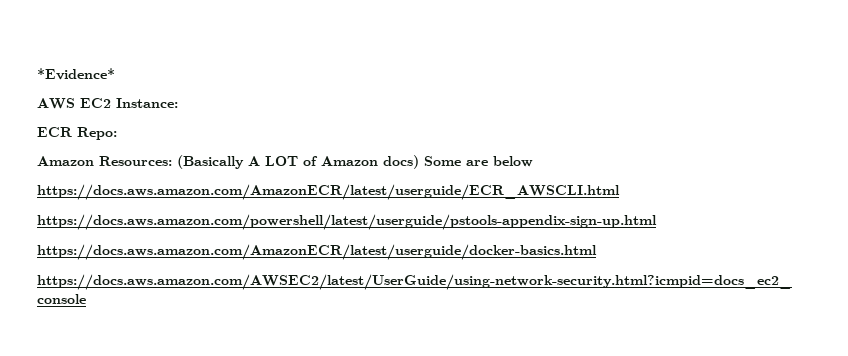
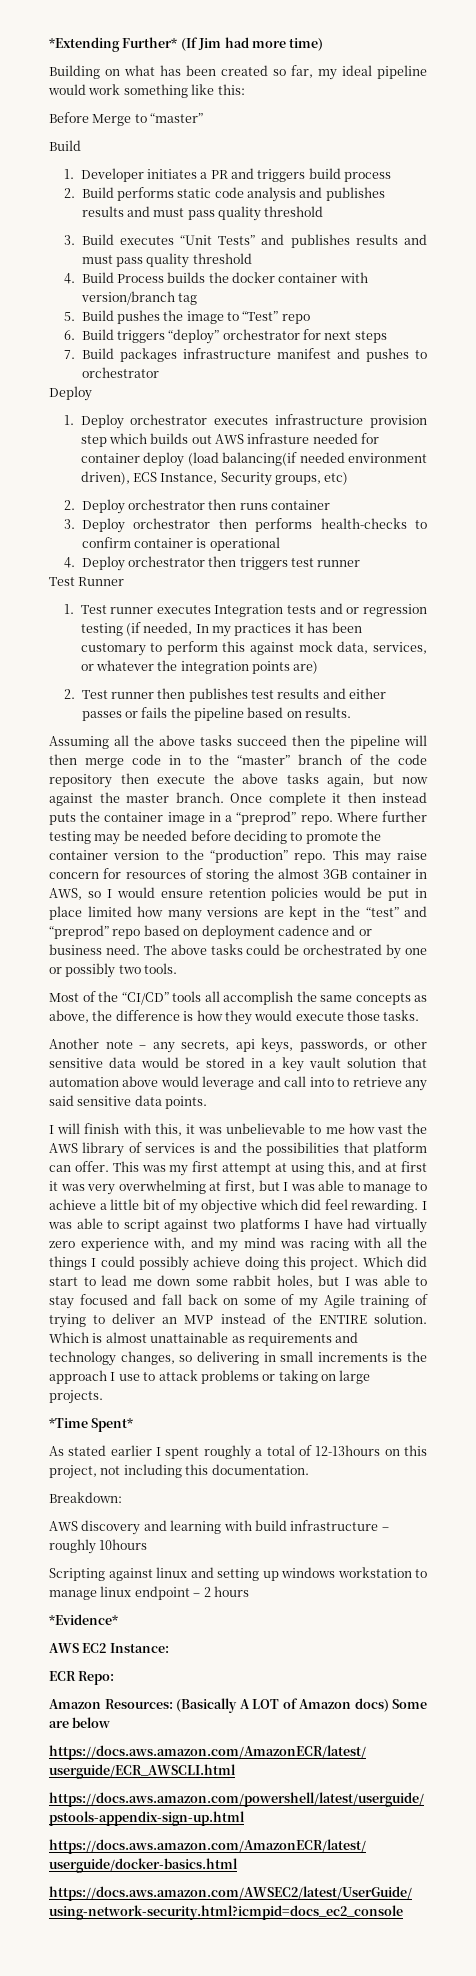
+ *Extending Further* (If Jim had more time)
+ Building on what has been created so far, my ideal pipeline would work something like this:
+ Before Merge to “master”
+ Build
+ 1. Developer initiates a PR and triggers build process
+ 2. Build performs static code analysis and publishes results and must pass quality threshold
+ 3. Build executes “Unit Tests” and publishes results and must pass quality threshold
+ 4. Build Process builds the docker container with version/branch tag
+ 5. Build pushes the image to “Test” repo
+ 6. Build triggers “deploy” orchestrator for next steps
+ 7. Build packages infrastructure manifest and pushes to orchestrator
+ Deploy
+ 1. Deploy orchestrator executes infrastructure provision step which builds out AWS infrasture needed for container deploy (load balancing(if needed environment driven), ECS Instance, Security groups, etc)
+ 2. Deploy orchestrator then runs container
+ 3. Deploy orchestrator then performs health-checks to confirm container is operational
+ 4. Deploy orchestrator then triggers test runner
+ Test Runner
+ 1. Test runner executes Integration tests and or regression testing (if needed, In my practices it has been customary to perform this against mock data, services, or whatever the integration points are)
+ 2. Test runner then publishes test results and either passes or fails the pipeline based on results.
+ Assuming all the above tasks succeed then the pipeline will then merge code in to the “master” branch of the code repository then execute the above tasks again, but now against the master branch. Once complete it then instead puts the container image in a “preprod” repo. Where further testing may be needed before deciding to promote the container version to the “production” repo. This may raise concern for resources of storing the almost 3GB container in AWS, so I would ensure retention policies would be put in place limited how many versions are kept in the “test” and “preprod” repo based on deployment cadence and or business need. The above tasks could be orchestrated by one or possibly two tools.
+ Most of the “CI/CD” tools all accomplish the same concepts as above, the difference is how they would execute those tasks.
+ Another note – any secrets, api keys, passwords, or other sensitive data would be stored in a key vault solution that automation above would leverage and call into to retrieve any said sensitive data points.
+ I will finish with this, it was unbelievable to me how vast the AWS library of services is and the possibilities that platform can offer. This was my first attempt at using this, and at first it was very overwhelming at first, but I was able to manage to achieve a little bit of my objective which did feel rewarding. I was able to script against two platforms I have had virtually zero experience with, and my mind was racing with all the things I could possibly achieve doing this project. Which did start to lead me down some rabbit holes, but I was able to stay focused and fall back on some of my Agile training of trying to deliver an MVP instead of the ENTIRE solution. Which is almost unattainable as requirements and technology changes, so delivering in small increments is the approach I use to attack problems or taking on large projects.
+ *Time Spent*
+ As stated earlier I spent roughly a total of 12-13hours on this project, not including this documentation.
+ Breakdown:
+ AWS discovery and learning with build infrastructure – roughly 10hours
+ Scripting against linux and setting up windows workstation to manage linux endpoint – 2 hours

